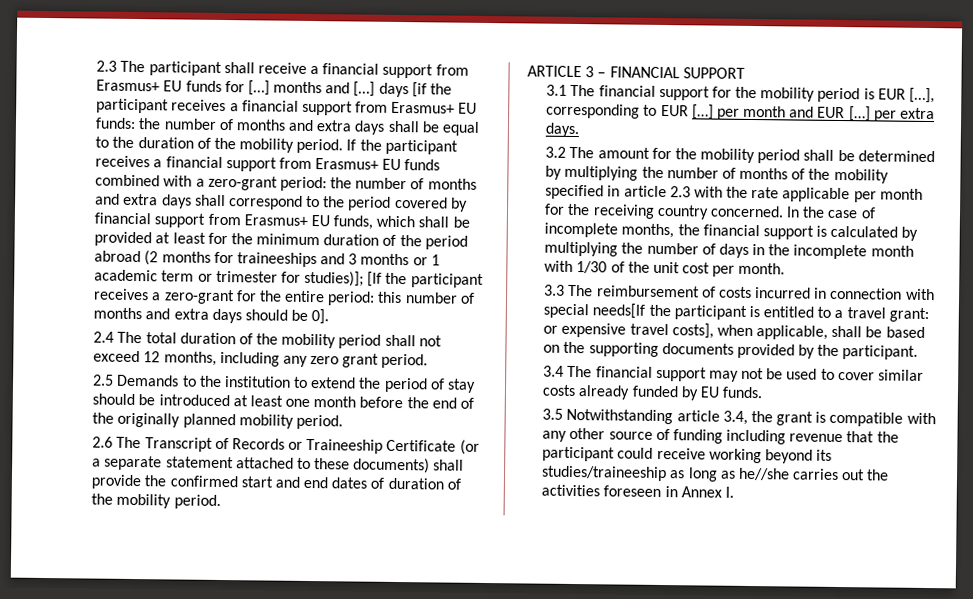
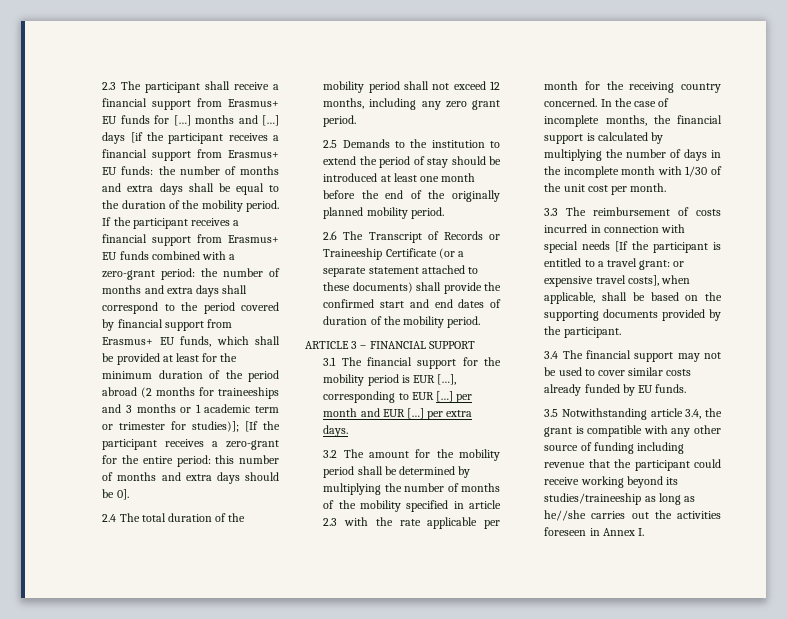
- 3.3 The reimbursement of costs incurred in connection with special needs[If the participant is entitled to a travel grant: or expensive travel costs], when applicable, shall be based on the supporting documents provided by the participant.
+ 3.3 The reimbursement of costs incurred in connection with special needs [If the participant is entitled to a travel grant: or expensive travel costs], when applicable, shall be based on the supporting documents provided by the participant.

